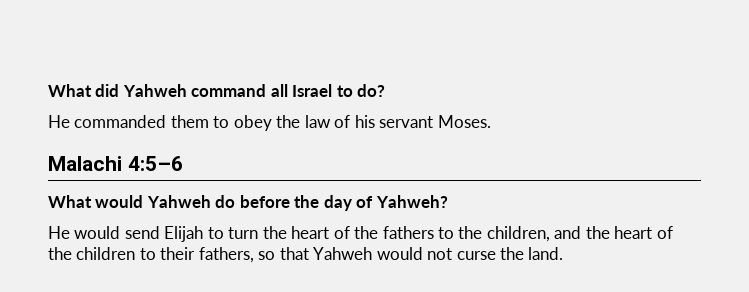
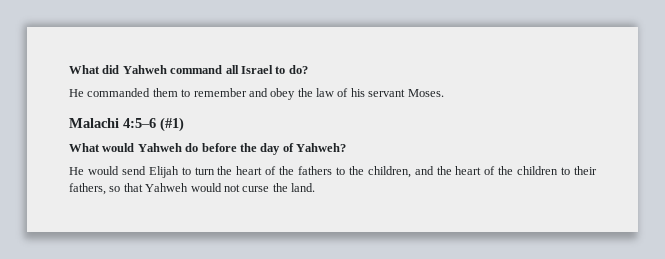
- He commanded them to obey the law of his servant Moses.
+ He commanded them to remember and obey the law of his servant Moses.
- Malachi 4:5–6
+ Malachi 4:5–6 (#1)

